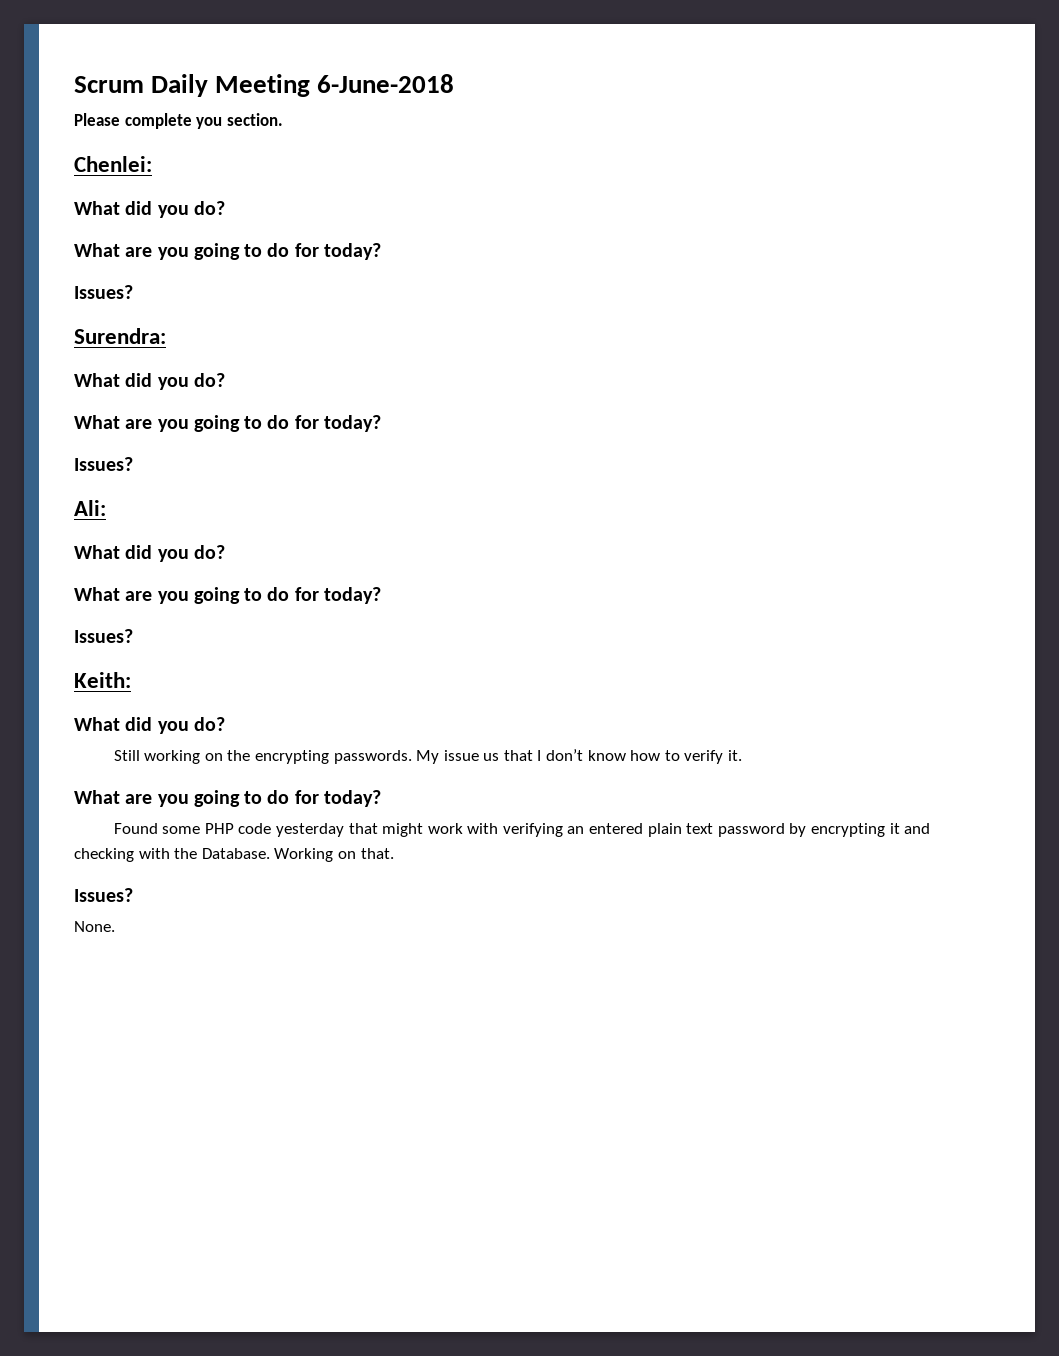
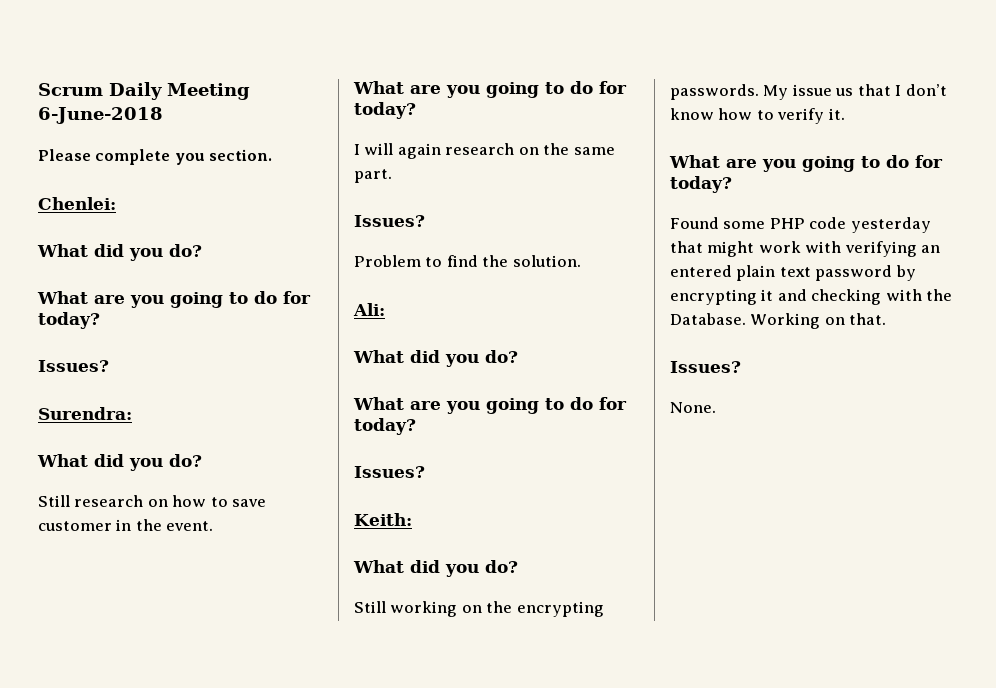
  Surendra:
  What did you do?
+ Still research on how to save customer in the event.
  What are you going to do for today?
+ I will again research on the same part.
  Issues?
+ Problem to find the solution.

